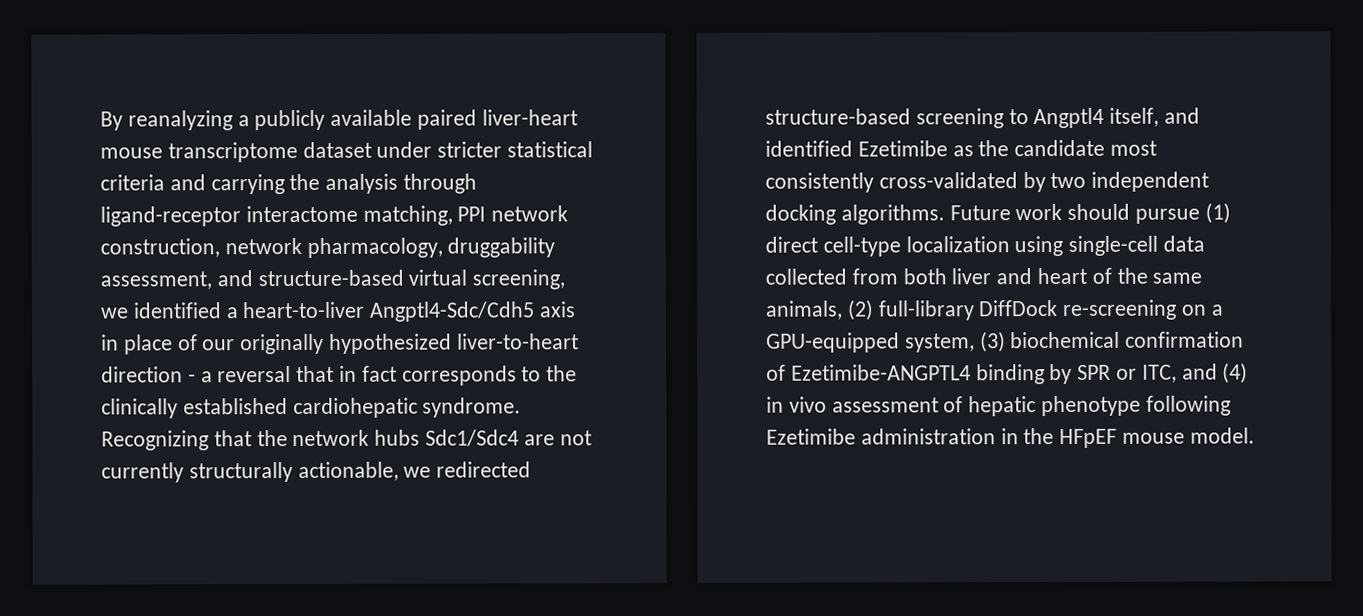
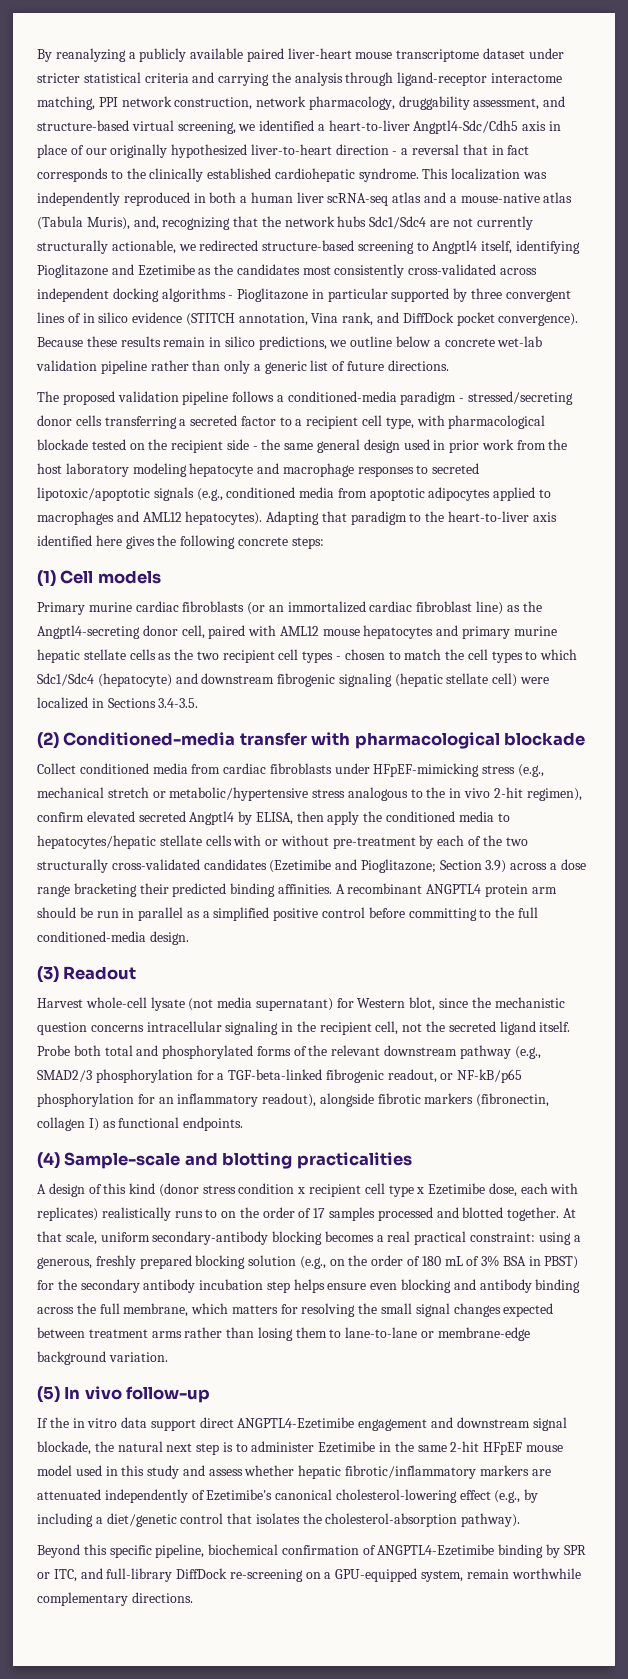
- Recognizing that the network hubs Sdc1/Sdc4 are not currently structurally actionable, we redirected structure-based screening to Angptl4 itself, and identified Ezetimibe as the candidate most consistently cross-validated by two independent docking algorithms. Future work should pursue (1) direct cell-type localization using single-cell data collected from both liver and heart of the same animals, (2) full-library DiffDock re-screening on a GPU-equipped system, (3) biochemical confirmation of Ezetimibe-ANGPTL4 binding by SPR or ITC, and (4) in vivo assessment of hepatic phenotype following Ezetimibe administration in the HFpEF mouse model.
+ This localization was independently reproduced in both a human liver scRNA-seq atlas and a mouse-native atlas (Tabula Muris), and, recognizing that the network hubs Sdc1/Sdc4 are not currently structurally actionable, we redirected structure-based screening to Angptl4 itself, identifying Pioglitazone and Ezetimibe as the candidates most consistently cross-validated across independent docking algorithms - Pioglitazone in particular supported by three convergent lines of in silico evidence (STITCH annotation, Vina rank, and DiffDock pocket convergence). Because these results remain in silico predictions, we outline below a concrete wet-lab validation pipeline rather than only a generic list of future directions.
+ The proposed validation pipeline follows a conditioned-media paradigm - stressed/secreting donor cells transferring a secreted factor to a recipient cell type, with pharmacological blockade tested on the recipient side - the same general design used in prior work from the host laboratory modeling hepatocyte and macrophage responses to secreted lipotoxic/apoptotic signals (e.g., conditioned media from apoptotic adipocytes applied to macrophages and AML12 hepatocytes). Adapting that paradigm to the heart-to-liver axis identified here gives the following concrete steps:
+ (1) Cell models
+ Primary murine cardiac fibroblasts (or an immortalized cardiac fibroblast line) as the Angptl4-secreting donor cell, paired with AML12 mouse hepatocytes and primary murine hepatic stellate cells as the two recipient cell types - chosen to match the cell types to which Sdc1/Sdc4 (hepatocyte) and downstream fibrogenic signaling (hepatic stellate cell) were localized in Sections 3.4-3.5.
+ (2) Conditioned-media transfer with pharmacological blockade
+ Collect conditioned media from cardiac fibroblasts under HFpEF-mimicking stress (e.g., mechanical stretch or metabolic/hypertensive stress analogous to the in vivo 2-hit regimen), confirm elevated secreted Angptl4 by ELISA, then apply the conditioned media to hepatocytes/hepatic stellate cells with or without pre-treatment by each of the two structurally cross-validated candidates (Ezetimibe and Pioglitazone; Section 3.9) across a dose range bracketing their predicted binding affinities. A recombinant ANGPTL4 protein arm should be run in parallel as a simplified positive control before committing to the full conditioned-media design.
+ (3) Readout
+ Harvest whole-cell lysate (not media supernatant) for Western blot, since the mechanistic question concerns intracellular signaling in the recipient cell, not the secreted ligand itself. Probe both total and phosphorylated forms of the relevant downstream pathway (e.g., SMAD2/3 phosphorylation for a TGF-beta-linked fibrogenic readout, or NF-kB/p65 phosphorylation for an inflammatory readout), alongside fibrotic markers (fibronectin, collagen I) as functional endpoints.
+ (4) Sample-scale and blotting practicalities
+ A design of this kind (donor stress condition x recipient cell type x Ezetimibe dose, each with replicates) realistically runs to on the order of 17 samples processed and blotted together. At that scale, uniform secondary-antibody blocking becomes a real practical constraint: using a generous, freshly prepared blocking solution (e.g., on the order of 180 mL of 3% BSA in PBST) for the secondary antibody incubation step helps ensure even blocking and antibody binding across the full membrane, which matters for resolving the small signal changes expected between treatment arms rather than losing them to lane-to-lane or membrane-edge background variation.
+ (5) In vivo follow-up
+ If the in vitro data support direct ANGPTL4-Ezetimibe engagement and downstream signal blockade, the natural next step is to administer Ezetimibe in the same 2-hit HFpEF mouse model used in this study and assess whether hepatic fibrotic/inflammatory markers are attenuated independently of Ezetimibe's canonical cholesterol-lowering effect (e.g., by including a diet/genetic control that isolates the cholesterol-absorption pathway).
+ Beyond this specific pipeline, biochemical confirmation of ANGPTL4-Ezetimibe binding by SPR or ITC, and full-library DiffDock re-screening on a GPU-equipped system, remain worthwhile complementary directions.

